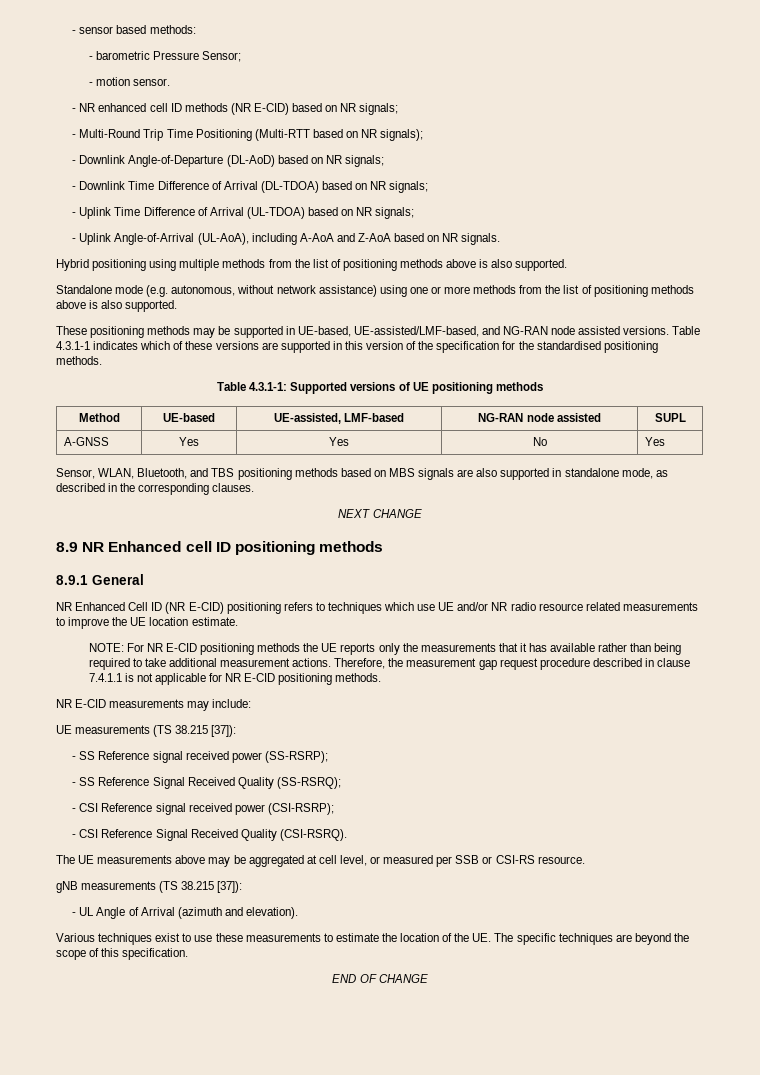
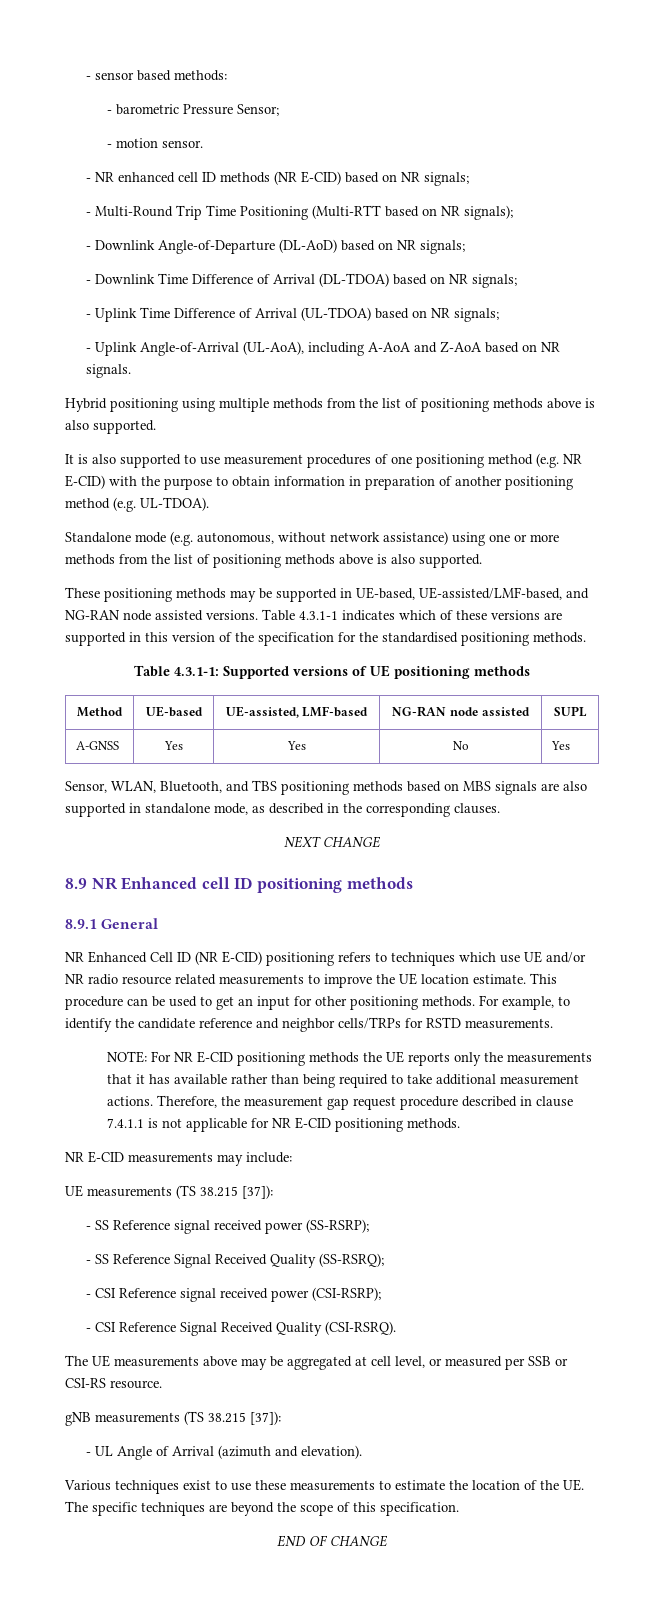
+ It is also supported to use measurement procedures of one positioning method (e.g. NR E-CID) with the purpose to obtain information in preparation of another positioning method (e.g. UL-TDOA).
+ This procedure can be used to get an input for other positioning methods. For example, to identify the candidate reference and neighbor cells/TRPs for RSTD measurements.

